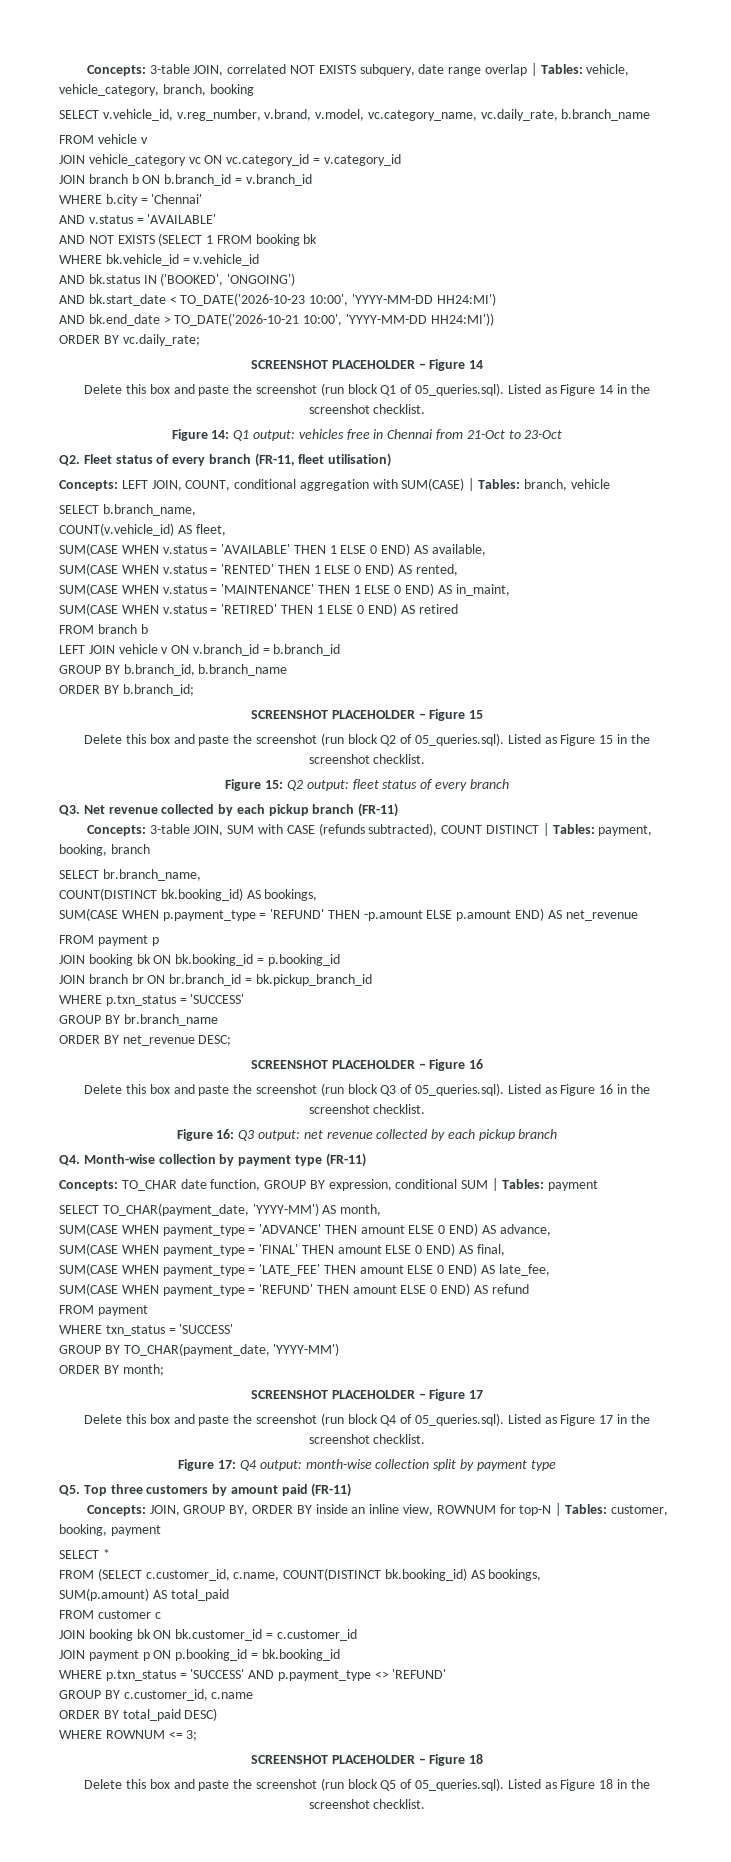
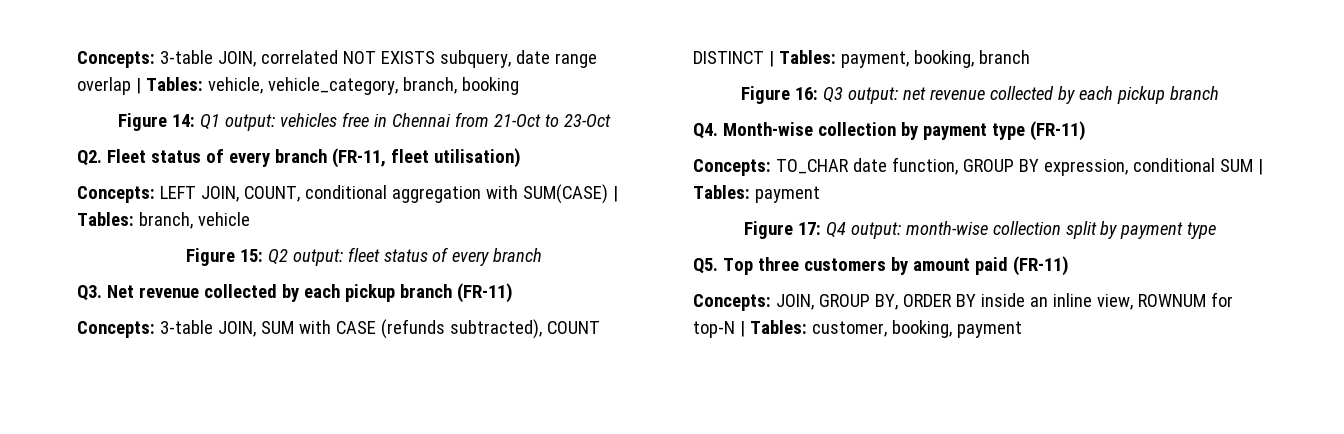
- SELECT v.vehicle_id, v.reg_number, v.brand, v.model, vc.category_name, vc.daily_rate, b.branch_name
- FROM vehicle v
- JOIN vehicle_category vc ON vc.category_id = v.category_id
- JOIN branch b ON b.branch_id = v.branch_id
- WHERE b.city = 'Chennai'
- AND v.status = 'AVAILABLE'
- AND NOT EXISTS (SELECT 1 FROM booking bk
- WHERE bk.vehicle_id = v.vehicle_id
- AND bk.status IN ('BOOKED', 'ONGOING')
- AND bk.start_date < TO_DATE('2026-10-23 10:00', 'YYYY-MM-DD HH24:MI')
- AND bk.end_date > TO_DATE('2026-10-21 10:00', 'YYYY-MM-DD HH24:MI'))
- ORDER BY vc.daily_rate;
- SCREENSHOT PLACEHOLDER – Figure 14
- Delete this box and paste the screenshot (run block Q1 of 05_queries.sql). Listed as Figure 14 in the screenshot checklist.
- SELECT b.branch_name,
- COUNT(v.vehicle_id) AS fleet,
- SUM(CASE WHEN v.status = 'AVAILABLE' THEN 1 ELSE 0 END) AS available,
- SUM(CASE WHEN v.status = 'RENTED' THEN 1 ELSE 0 END) AS rented,
- SUM(CASE WHEN v.status = 'MAINTENANCE' THEN 1 ELSE 0 END) AS in_maint,
- SUM(CASE WHEN v.status = 'RETIRED' THEN 1 ELSE 0 END) AS retired
- FROM branch b
- LEFT JOIN vehicle v ON v.branch_id = b.branch_id
- GROUP BY b.branch_id, b.branch_name
- ORDER BY b.branch_id;
- SCREENSHOT PLACEHOLDER – Figure 15
- Delete this box and paste the screenshot (run block Q2 of 05_queries.sql). Listed as Figure 15 in the screenshot checklist.
- SELECT br.branch_name,
- COUNT(DISTINCT bk.booking_id) AS bookings,
- SUM(CASE WHEN p.payment_type = 'REFUND' THEN -p.amount ELSE p.amount END) AS net_revenue
- FROM payment p
- JOIN booking bk ON bk.booking_id = p.booking_id
- JOIN branch br ON br.branch_id = bk.pickup_branch_id
- WHERE p.txn_status = 'SUCCESS'
- GROUP BY br.branch_name
- ORDER BY net_revenue DESC;
- SCREENSHOT PLACEHOLDER – Figure 16
- Delete this box and paste the screenshot (run block Q3 of 05_queries.sql). Listed as Figure 16 in the screenshot checklist.
- SELECT TO_CHAR(payment_date, 'YYYY-MM') AS month,
- SUM(CASE WHEN payment_type = 'ADVANCE' THEN amount ELSE 0 END) AS advance,
- SUM(CASE WHEN payment_type = 'FINAL' THEN amount ELSE 0 END) AS final,
- SUM(CASE WHEN payment_type = 'LATE_FEE' THEN amount ELSE 0 END) AS late_fee,
- SUM(CASE WHEN payment_type = 'REFUND' THEN amount ELSE 0 END) AS refund
- FROM payment
- WHERE txn_status = 'SUCCESS'
- GROUP BY TO_CHAR(payment_date, 'YYYY-MM')
- ORDER BY month;
- SCREENSHOT PLACEHOLDER – Figure 17
- Delete this box and paste the screenshot (run block Q4 of 05_queries.sql). Listed as Figure 17 in the screenshot checklist.
- SELECT *
- FROM (SELECT c.customer_id, c.name, COUNT(DISTINCT bk.booking_id) AS bookings,
- SUM(p.amount) AS total_paid
- FROM customer c
- JOIN booking bk ON bk.customer_id = c.customer_id
- JOIN payment p ON p.booking_id = bk.booking_id
- WHERE p.txn_status = 'SUCCESS' AND p.payment_type <> 'REFUND'
- GROUP BY c.customer_id, c.name
- ORDER BY total_paid DESC)
- WHERE ROWNUM <= 3;
- SCREENSHOT PLACEHOLDER – Figure 18
- Delete this box and paste the screenshot (run block Q5 of 05_queries.sql). Listed as Figure 18 in the screenshot checklist.

